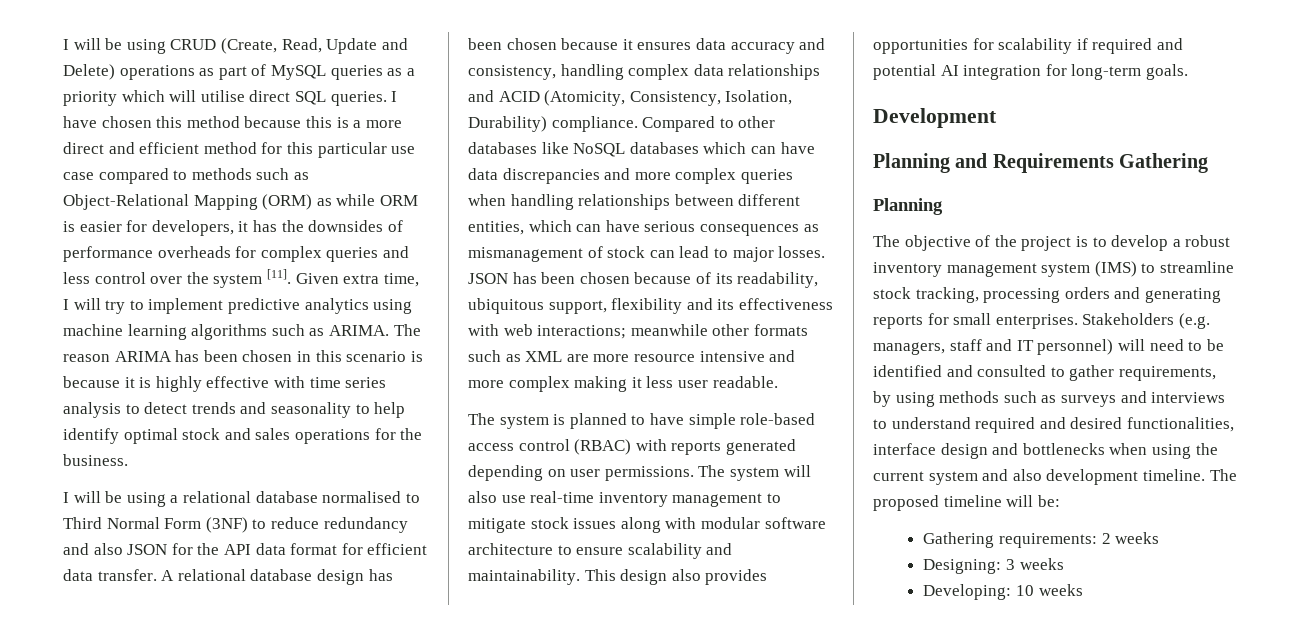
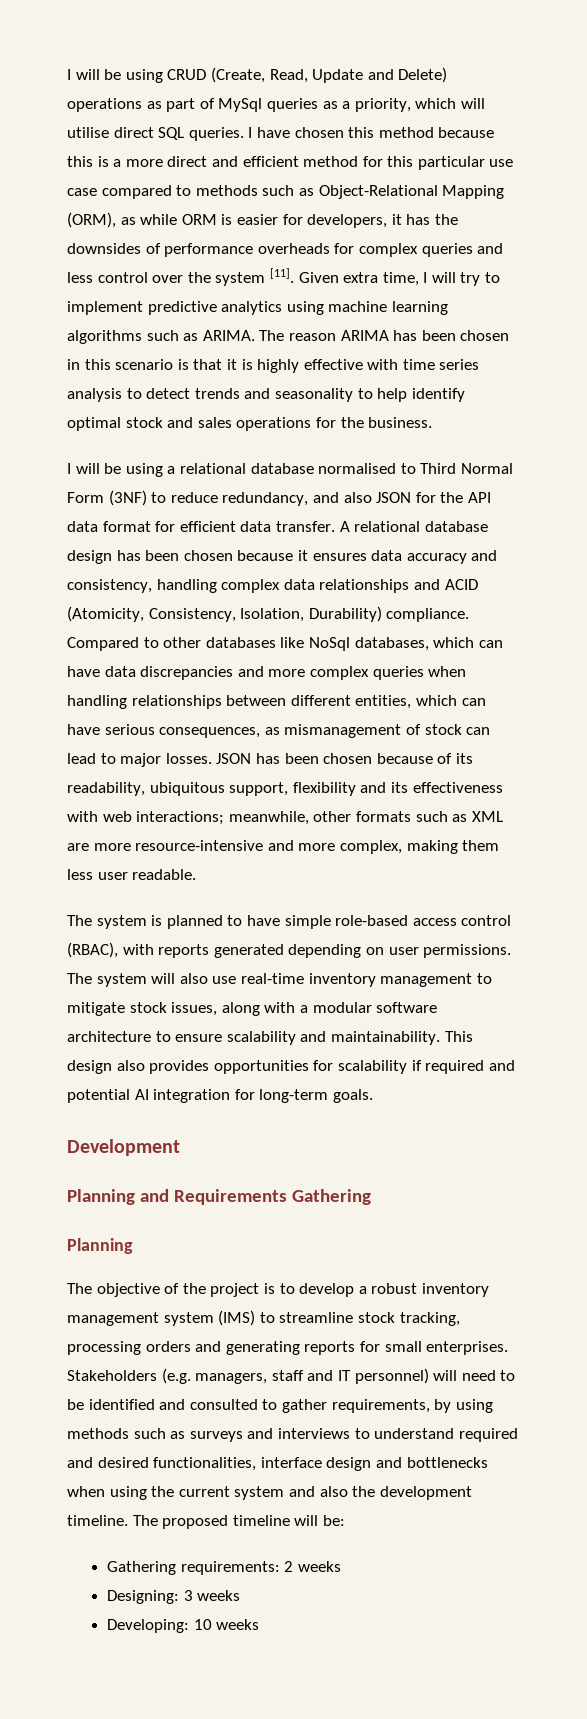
- I will be using CRUD (Create, Read, Update and Delete) operations as part of MySQL queries as a priority which will utilise direct SQL queries.
+ I will be using CRUD (Create, Read, Update and Delete) operations as part of MySql queries as a priority, which will utilise direct SQL queries.
- I have chosen this method because this is a more direct and efficient method for this particular use case compared to methods such as Object-Relational Mapping (ORM) as while ORM is easier for developers, it has the downsides of performance overheads for complex queries and less control over the system [11].
+ I have chosen this method because this is a more direct and efficient method for this particular use case compared to methods such as Object-Relational Mapping (ORM), as while ORM is easier for developers, it has the downsides of performance overheads for complex queries and less control over the system [11].
- The reason ARIMA has been chosen in this scenario is because it is highly effective with time series analysis to detect trends and seasonality to help identify optimal stock and sales operations for the business.
+ The reason ARIMA has been chosen in this scenario is that it is highly effective with time series analysis to detect trends and seasonality to help identify optimal stock and sales operations for the business.
- I will be using a relational database normalised to Third Normal Form (3NF) to reduce redundancy and also JSON for the API data format for efficient data transfer.
+ I will be using a relational database normalised to Third Normal Form (3NF) to reduce redundancy, and also JSON for the API data format for efficient data transfer.
- Compared to other databases like NoSQL databases which can have data discrepancies and more complex queries when handling relationships between different entities, which can have serious consequences as mismanagement of stock can lead to major losses.
+ Compared to other databases like NoSql databases, which can have data discrepancies and more complex queries when handling relationships between different entities, which can have serious consequences, as mismanagement of stock can lead to major losses.
- JSON has been chosen because of its readability, ubiquitous support, flexibility and its effectiveness with web interactions; meanwhile other formats such as XML are more resource intensive and more complex making it less user readable.
+ JSON has been chosen because of its readability, ubiquitous support, flexibility and its effectiveness with web interactions; meanwhile, other formats such as XML are more resource-intensive and more complex, making them less user readable.
- The system is planned to have simple role-based access control (RBAC) with reports generated depending on user permissions.
+ The system is planned to have simple role-based access control (RBAC), with reports generated depending on user permissions.
- The system will also use real-time inventory management to mitigate stock issues along with modular software architecture to ensure scalability and maintainability.
+ The system will also use real-time inventory management to mitigate stock issues, along with a modular software architecture to ensure scalability and maintainability.
- Stakeholders (e.g. managers, staff and IT personnel) will need to be identified and consulted to gather requirements, by using methods such as surveys and interviews to understand required and desired functionalities, interface design and bottlenecks when using the current system and also development timeline.
+ Stakeholders (e.g. managers, staff and IT personnel) will need to be identified and consulted to gather requirements, by using methods such as surveys and interviews to understand required and desired functionalities, interface design and bottlenecks when using the current system and also the development timeline.

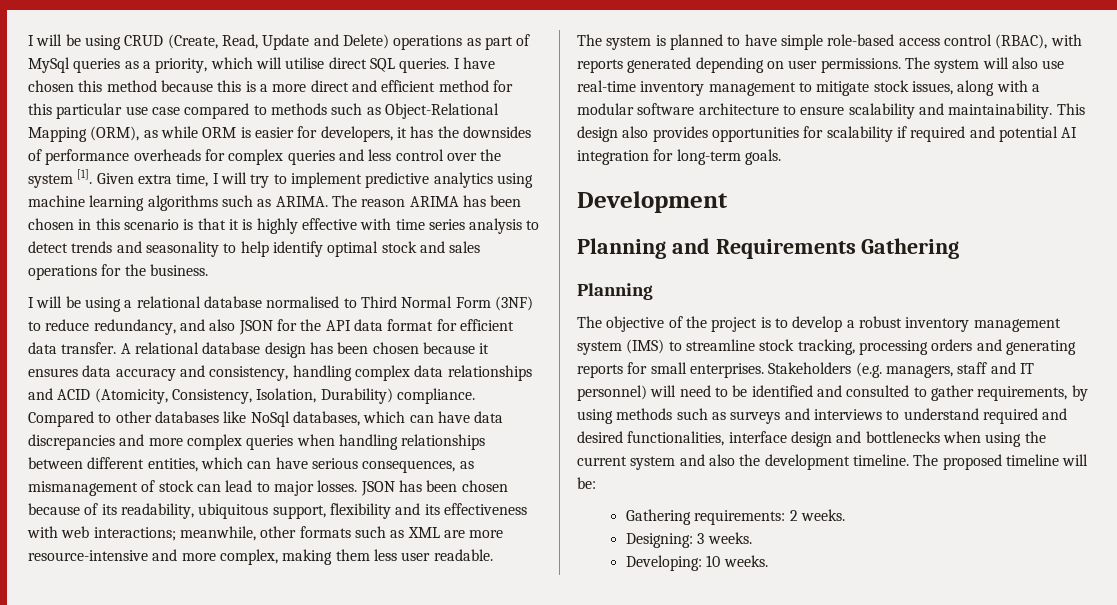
- I have chosen this method because this is a more direct and efficient method for this particular use case compared to methods such as Object-Relational Mapping (ORM), as while ORM is easier for developers, it has the downsides of performance overheads for complex queries and less control over the system [11].
+ I have chosen this method because this is a more direct and efficient method for this particular use case compared to methods such as Object-Relational Mapping (ORM), as while ORM is easier for developers, it has the downsides of performance overheads for complex queries and less control over the system [1].
- Gathering requirements: 2 weeks
+ Gathering requirements: 2 weeks.
- Designing: 3 weeks
+ Designing: 3 weeks.
- Developing: 10 weeks
+ Developing: 10 weeks.

